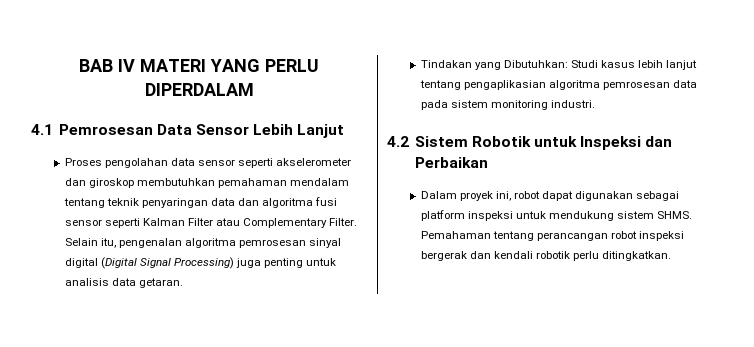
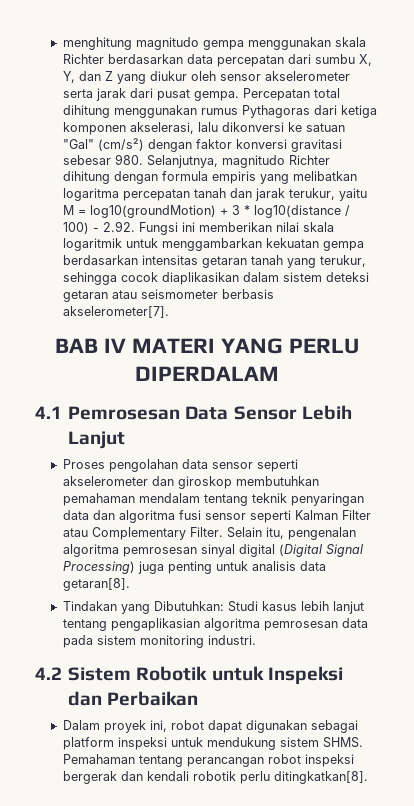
+ menghitung magnitudo gempa menggunakan skala Richter berdasarkan data percepatan dari sumbu X, Y, dan Z yang diukur oleh sensor akselerometer serta jarak dari pusat gempa. Percepatan total dihitung menggunakan rumus Pythagoras dari ketiga komponen akselerasi, lalu dikonversi ke satuan "Gal" (cm/s²) dengan faktor konversi gravitasi sebesar 980. Selanjutnya, magnitudo Richter dihitung dengan formula empiris yang melibatkan logaritma percepatan tanah dan jarak terukur, yaitu M = log10(groundMotion) + 3 * log10(distance / 100) - 2.92. Fungsi ini memberikan nilai skala logaritmik untuk menggambarkan kekuatan gempa berdasarkan intensitas getaran tanah yang terukur, sehingga cocok diaplikasikan dalam sistem deteksi getaran atau seismometer berbasis akselerometer[7].
- Selain itu, pengenalan algoritma pemrosesan sinyal digital (Digital Signal Processing) juga penting untuk analisis data getaran.
+ Selain itu, pengenalan algoritma pemrosesan sinyal digital (Digital Signal Processing) juga penting untuk analisis data getaran[8].
- Pemahaman tentang perancangan robot inspeksi bergerak dan kendali robotik perlu ditingkatkan.
+ Pemahaman tentang perancangan robot inspeksi bergerak dan kendali robotik perlu ditingkatkan[8].

